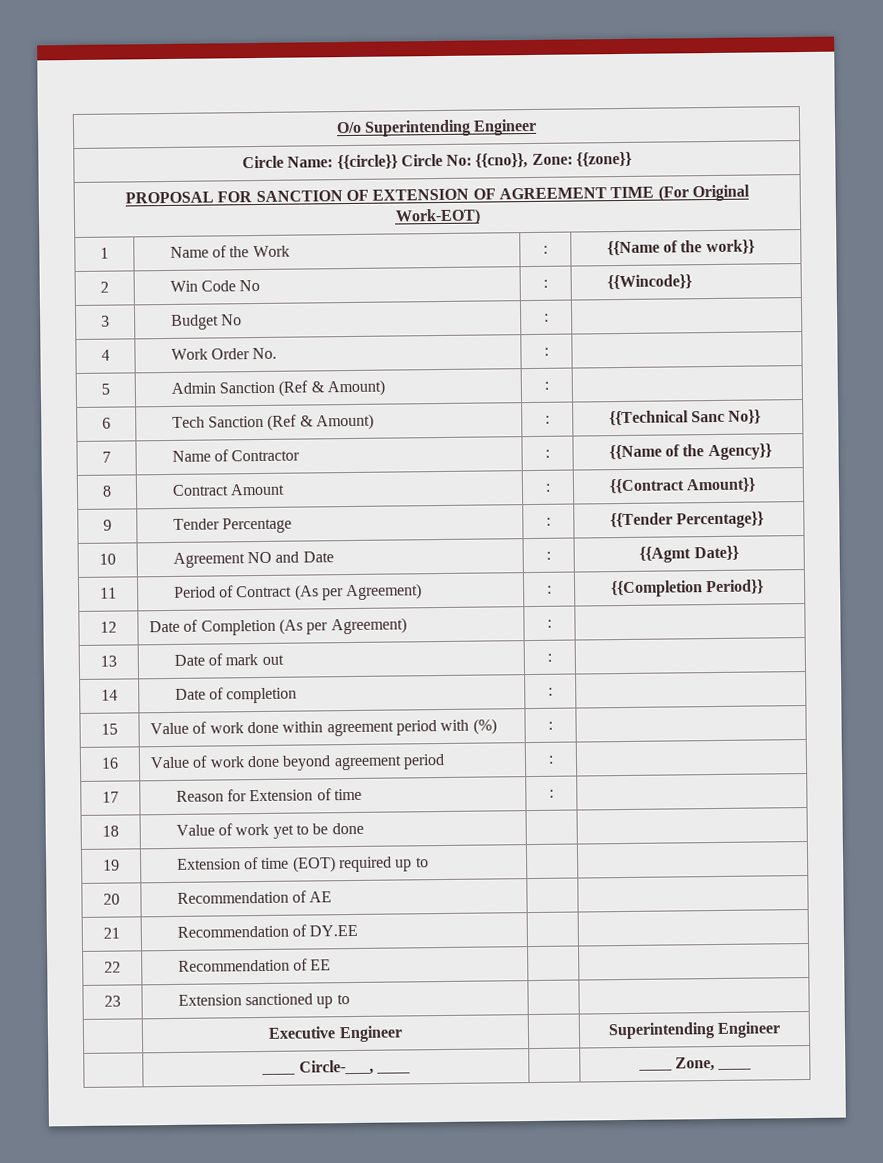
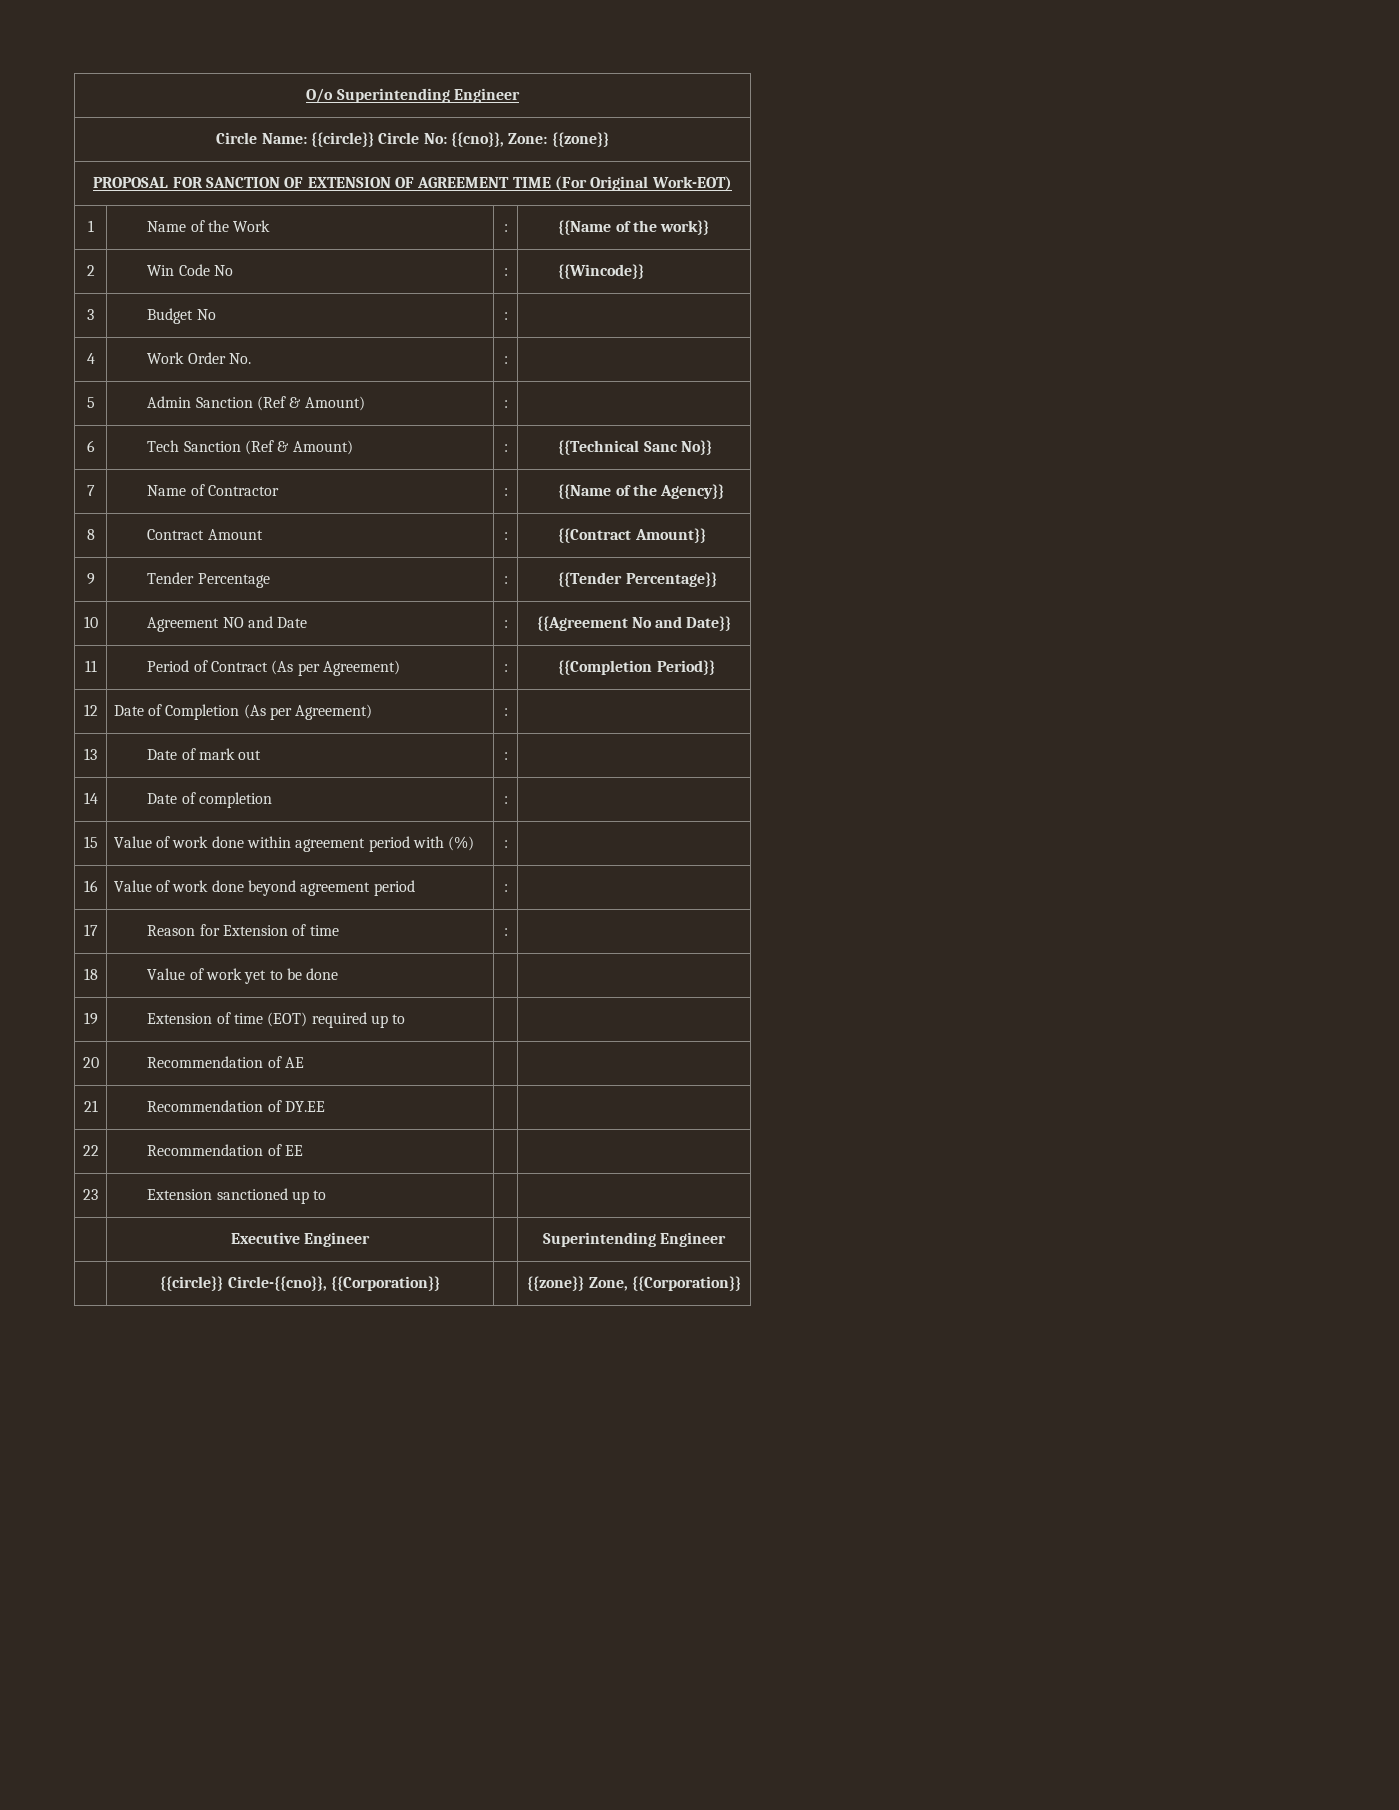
- 10 | Agreement NO and Date | : | {{Agmt Date}}
+ 10 | Agreement NO and Date | : | {{Agreement No and Date}}
- | ____ Circle-___, ____ | | ____ Zone, ____
+ | {{circle}} Circle-{{cno}}, {{Corporation}} | | {{zone}} Zone, {{Corporation}}

